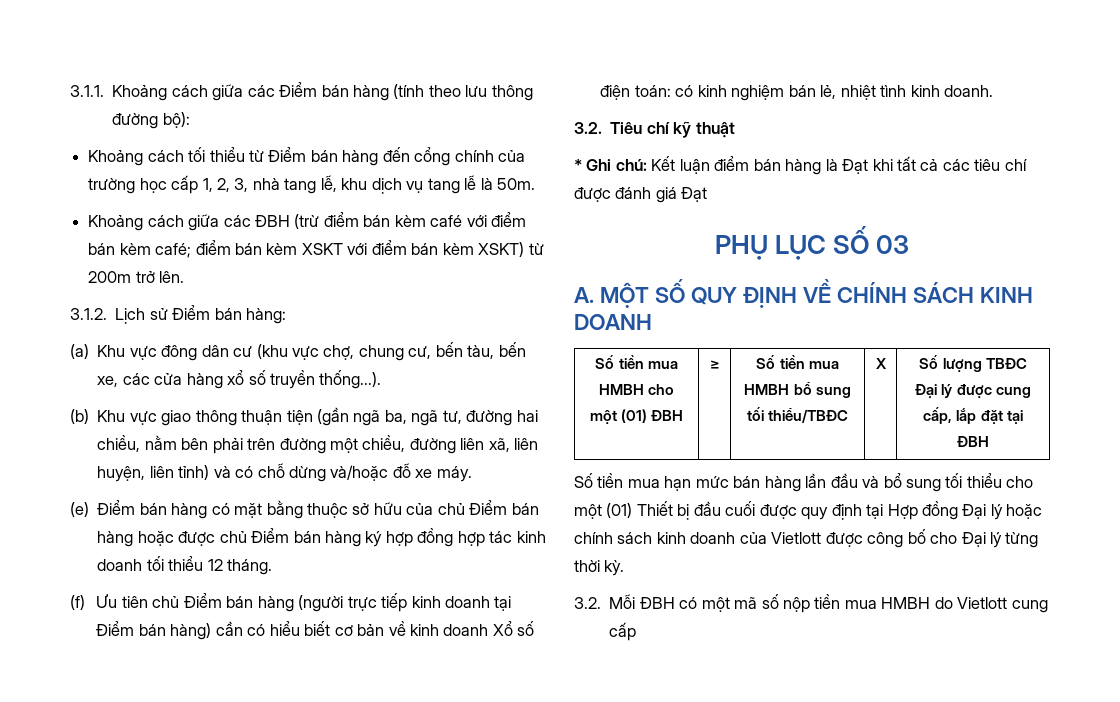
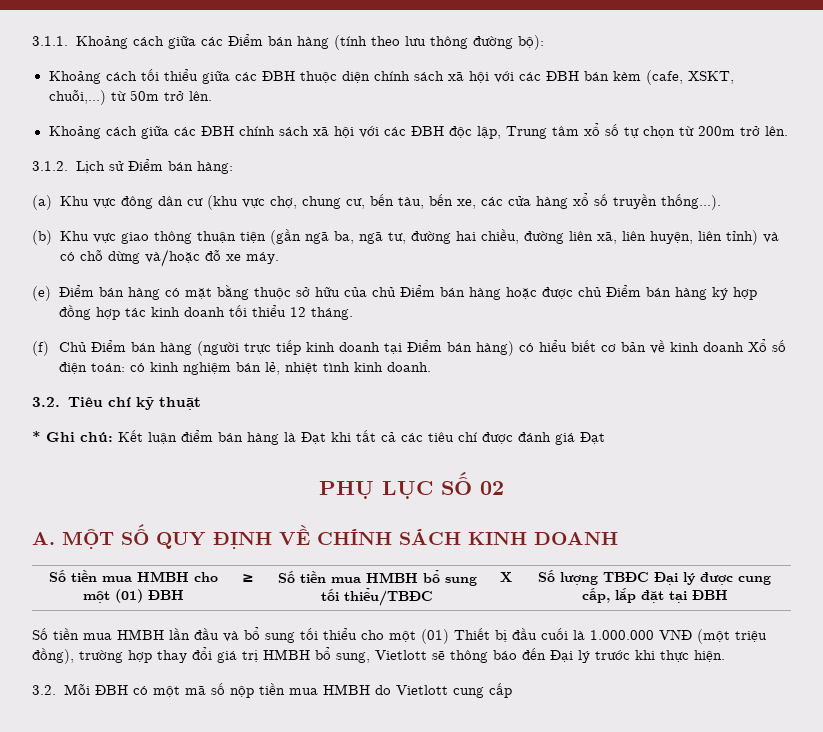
- Khoảng cách tối thiểu từ Điểm bán hàng đến cổng chính của trường học cấp 1, 2, 3, nhà tang lễ, khu dịch vụ tang lễ là 50m.
+ Khoảng cách tối thiểu giữa các ĐBH thuộc diện chính sách xã hội với các ĐBH bán kèm (cafe, XSKT, chuỗi,...) từ 50m trở lên.
- Khoảng cách giữa các ĐBH (trừ điểm bán kèm café với điểm bán kèm café; điểm bán kèm XSKT với điểm bán kèm XSKT) từ 200m trở lên.
+ Khoảng cách giữa các ĐBH chính sách xã hội với các ĐBH độc lập, Trung tâm xổ số tự chọn từ 200m trở lên.
- (b) Khu vực giao thông thuận tiện (gần ngã ba, ngã tư, đường hai chiều, nằm bên phải trên đường một chiều, đường liên xã, liên huyện, liên tỉnh) và có chỗ dừng và/hoặc đỗ xe máy.
+ (b) Khu vực giao thông thuận tiện (gần ngã ba, ngã tư, đường hai chiều, đường liên xã, liên huyện, liên tỉnh) và có chỗ dừng và/hoặc đỗ xe máy.
- (f) Ưu tiên chủ Điểm bán hàng (người trực tiếp kinh doanh tại Điểm bán hàng) cần có hiểu biết cơ bản về kinh doanh Xổ số điện toán: có kinh nghiệm bán lẻ, nhiệt tình kinh doanh.
+ (f) Chủ Điểm bán hàng (người trực tiếp kinh doanh tại Điểm bán hàng) có hiểu biết cơ bản về kinh doanh Xổ số điện toán: có kinh nghiệm bán lẻ, nhiệt tình kinh doanh.
- PHỤ LỤC SỐ 03
+ PHỤ LỤC SỐ 02
- Số tiền mua hạn mức bán hàng lần đầu và bổ sung tối thiểu cho một (01) Thiết bị đầu cuối được quy định tại Hợp đồng Đại lý hoặc chính sách kinh doanh của Vietlott được công bố cho Đại lý từng thời kỳ.
+ Số tiền mua HMBH lần đầu và bổ sung tối thiểu cho một (01) Thiết bị đầu cuối là 1.000.000 VNĐ (một triệu đồng), trường hợp thay đổi giá trị HMBH bổ sung, Vietlott sẽ thông báo đến Đại lý trước khi thực hiện.

